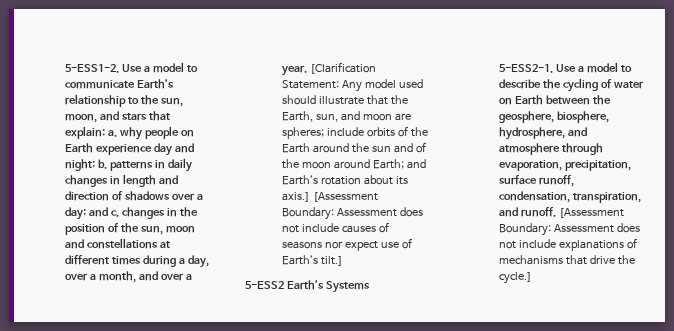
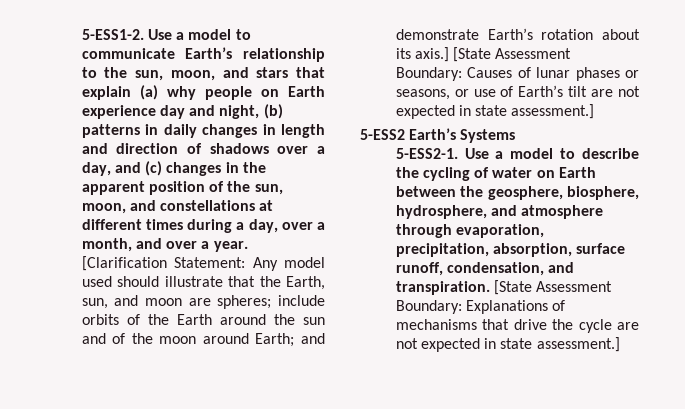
- Use a model to communicate Earth’s relationship to the sun, moon, and stars that explain: a. why people on Earth experience day and night; b. patterns in daily changes in length and direction of shadows over a day; and c. changes in the position of the sun, moon and constellations at different times during a day, over a month, and over a year.
+ Use a model to communicate Earth’s relationship to the sun, moon, and stars that explain (a) why people on Earth experience day and night, (b) patterns in daily changes in length and direction of shadows over a day, and (c) changes in the apparent position of the sun, moon, and constellations at different times during a day, over a month, and over a year.
- [Clarification Statement: Any model used should illustrate that the Earth, sun, and moon are spheres; include orbits of the Earth around the sun and of the moon around Earth; and Earth’s rotation about its axis.]
+ [Clarification Statement: Any model used should illustrate that the Earth, sun, and moon are spheres; include orbits of the Earth around the sun and of the moon around Earth; and demonstrate Earth’s rotation about its axis.]
- [Assessment Boundary: Assessment does not include causes of seasons nor expect use of Earth’s tilt.]
+ [State Assessment Boundary: Causes of lunar phases or seasons, or use of Earth’s tilt are not expected in state assessment.]
- Use a model to describe the cycling of water on Earth between the geosphere, biosphere, hydrosphere, and atmosphere through evaporation, precipitation, surface runoff, condensation, transpiration, and runoff. [Assessment Boundary: Assessment does not include explanations of mechanisms that drive the cycle.]
+ Use a model to describe the cycling of water on Earth between the geosphere, biosphere, hydrosphere, and atmosphere through evaporation, precipitation, absorption, surface runoff, condensation, and transpiration. [State Assessment Boundary: Explanations of mechanisms that drive the cycle are not expected in state assessment.]

